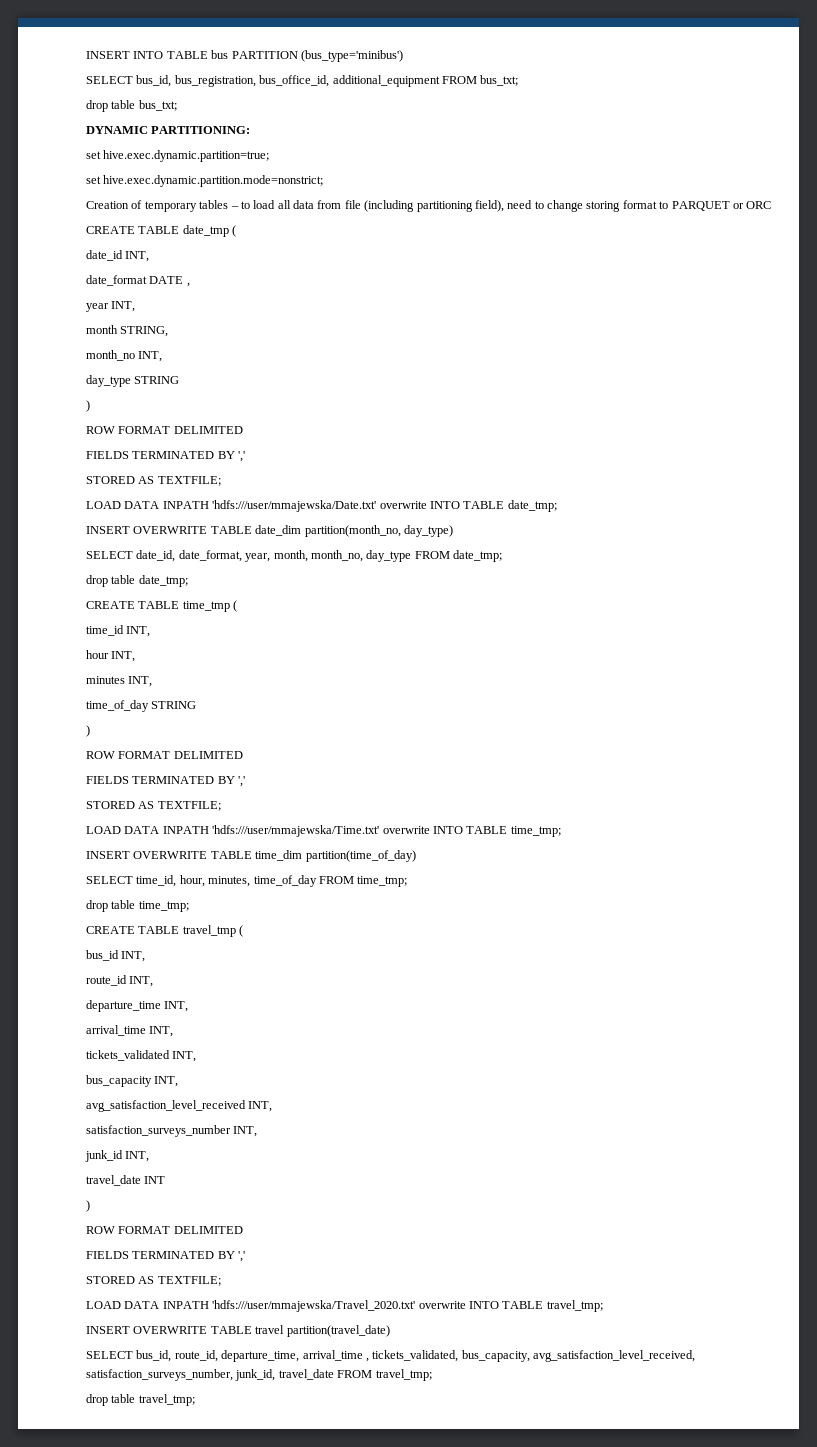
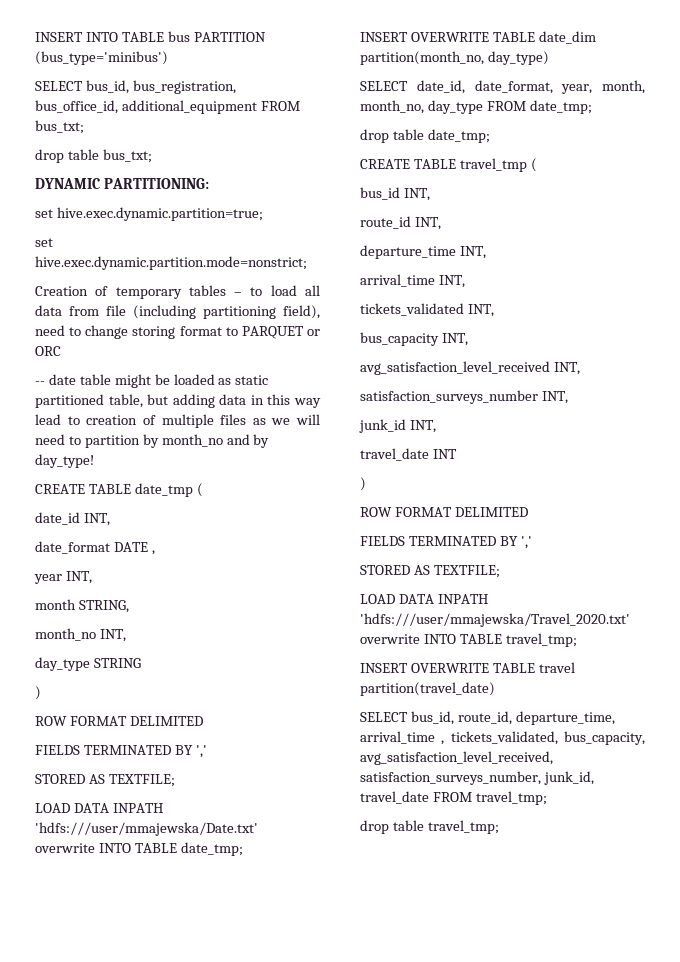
+ -- date table might be loaded as static partitioned table, but adding data in this way lead to creation of multiple files as we will need to partition by month_no and by day_type!
- CREATE TABLE time_tmp (
- time_id INT,
- hour INT,
- minutes INT,
- time_of_day STRING
- )
- ROW FORMAT DELIMITED
- FIELDS TERMINATED BY ','
- STORED AS TEXTFILE;
- LOAD DATA INPATH 'hdfs:///user/mmajewska/Time.txt' overwrite INTO TABLE time_tmp;
- INSERT OVERWRITE TABLE time_dim partition(time_of_day)
- SELECT time_id, hour, minutes, time_of_day FROM time_tmp;
- drop table time_tmp;

